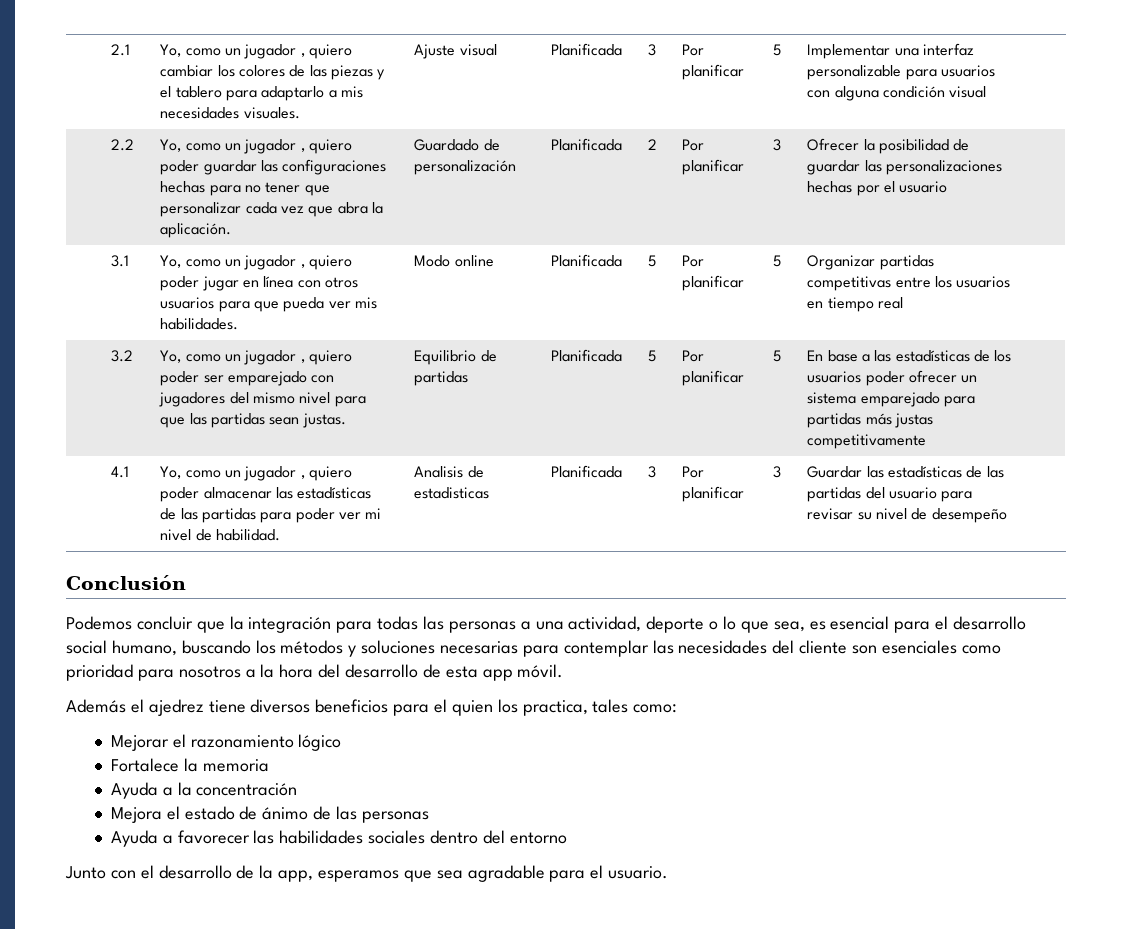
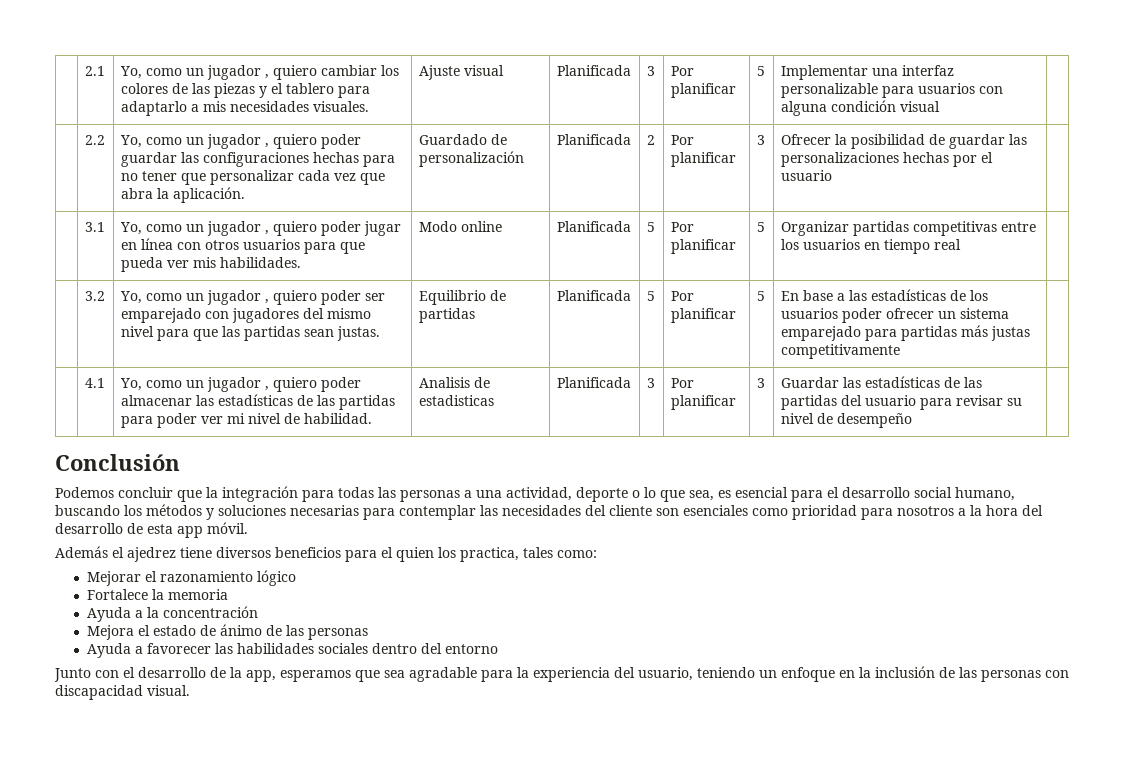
- Junto con el desarrollo de la app, esperamos que sea agradable para el usuario.
+ Junto con el desarrollo de la app, esperamos que sea agradable para la experiencia del usuario, teniendo un enfoque en la inclusión de las personas con discapacidad visual.

